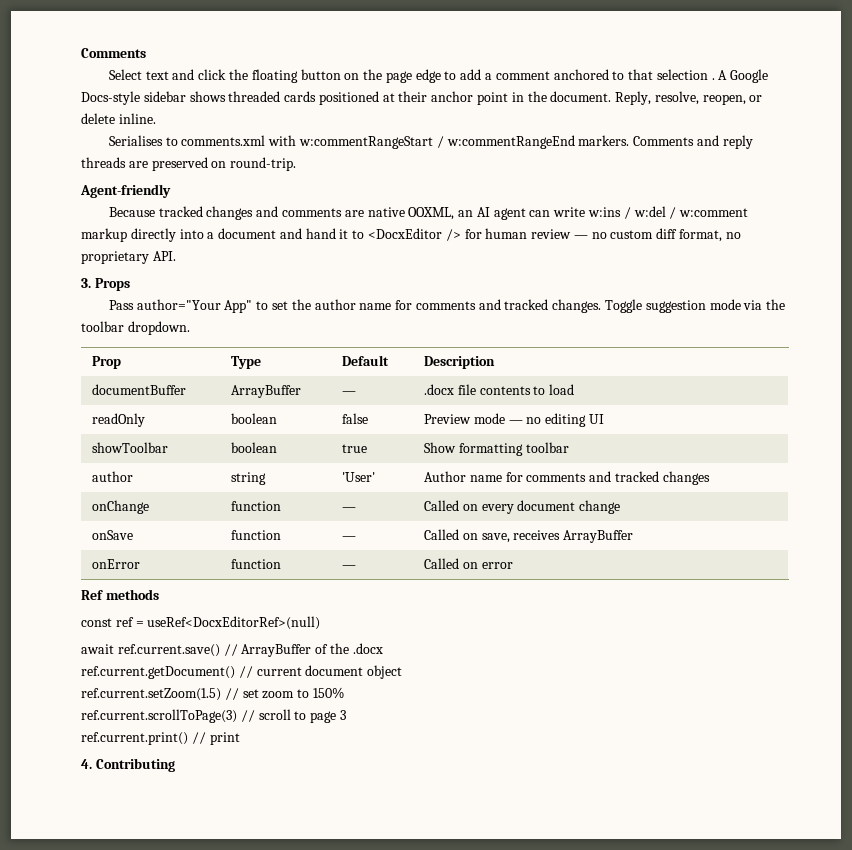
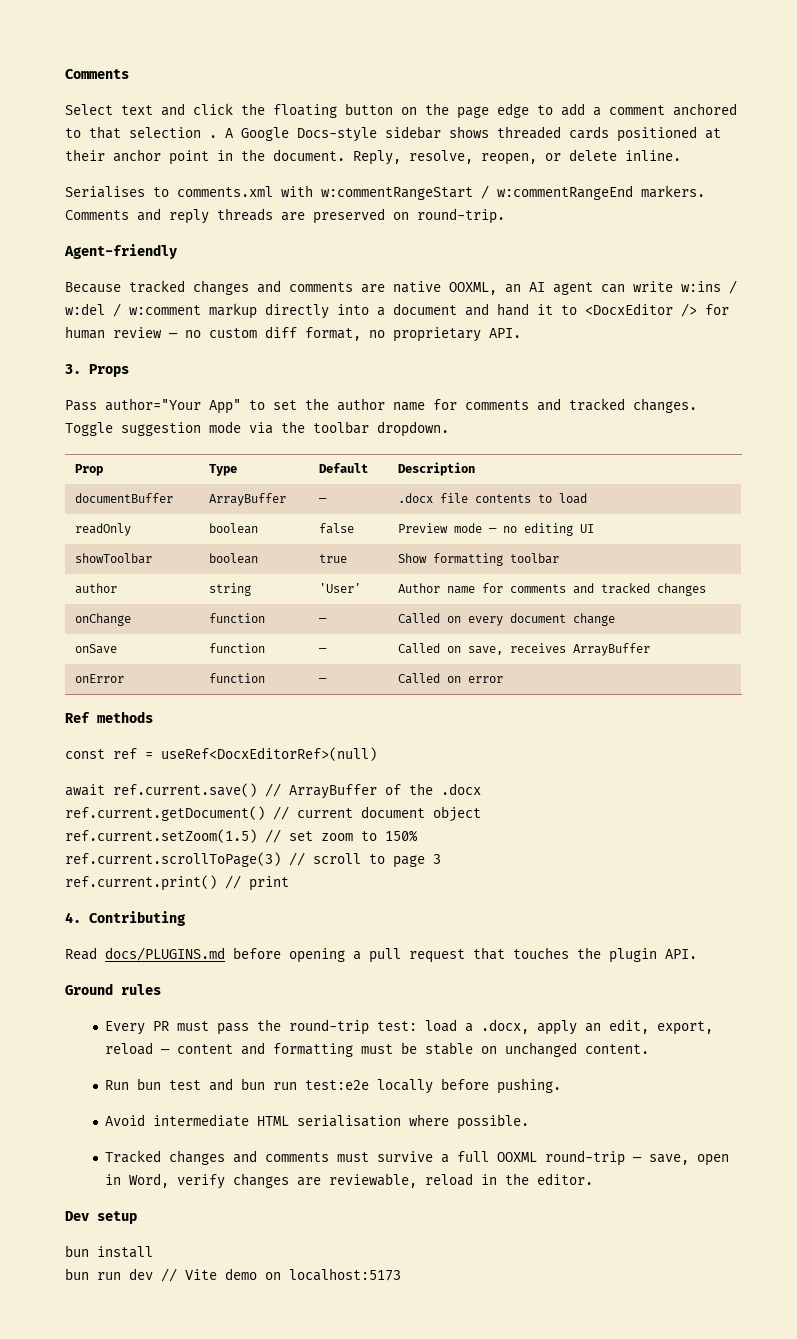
+ Read docs/PLUGINS.md before opening a pull request that touches the plugin API.
+ Ground rules
+ Every PR must pass the round-trip test: load a .docx, apply an edit, export, reload — content and formatting must be stable on unchanged content.
+ Run bun test and bun run test:e2e locally before pushing.
+ Avoid intermediate HTML serialisation where possible.
+ Tracked changes and comments must survive a full OOXML round-trip — save, open in Word, verify changes are reviewable, reload in the editor.
+ Dev setup
+ bun install
+ bun run dev // Vite demo on localhost:5173

